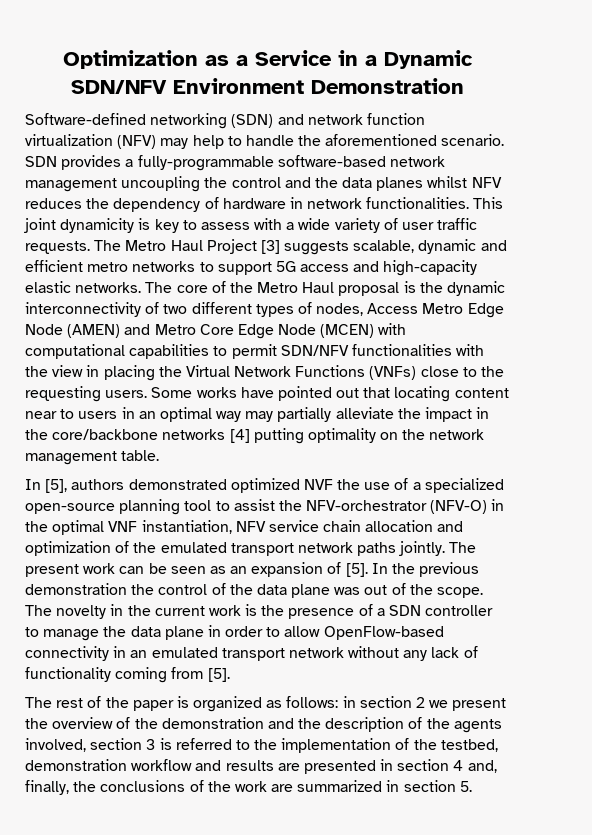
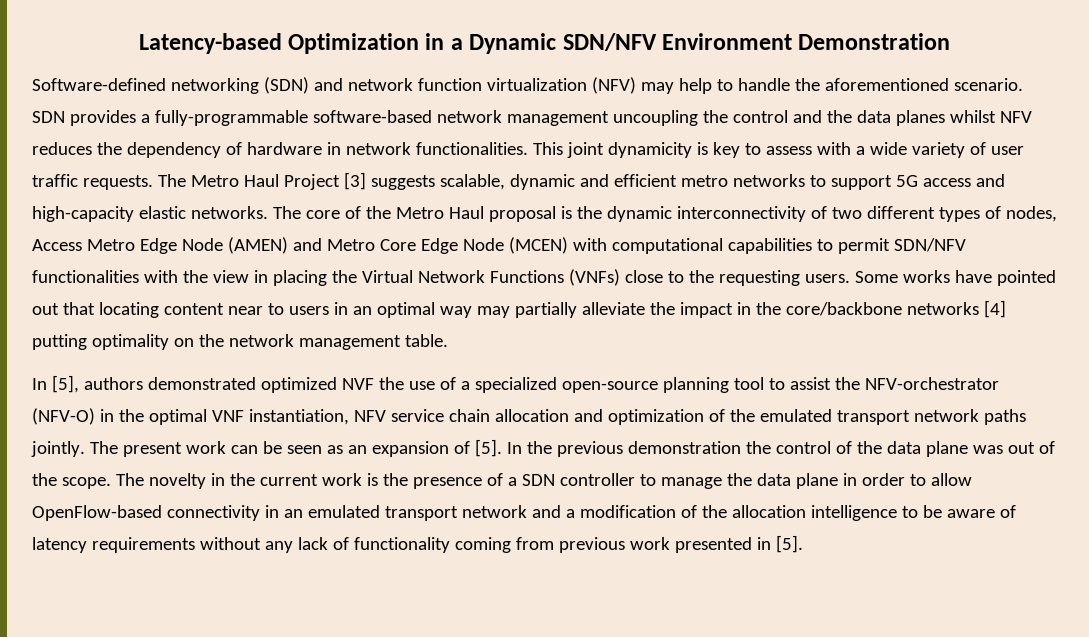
- Optimization as a Service in a Dynamic SDN/NFV Environment Demonstration
+ Latency-based Optimization in a Dynamic SDN/NFV Environment Demonstration
- The novelty in the current work is the presence of a SDN controller to manage the data plane in order to allow OpenFlow-based connectivity in an emulated transport network without any lack of functionality coming from [5].
- The rest of the paper is organized as follows: in section 2 we present the overview of the demonstration and the description of the agents involved, section 3 is referred to the implementation of the testbed, demonstration workflow and results are presented in section 4 and, finally, the conclusions of the work are summarized in section 5.
+ The novelty in the current work is the presence of a SDN controller to manage the data plane in order to allow OpenFlow-based connectivity in an emulated transport network and a modification of the allocation intelligence to be aware of latency requirements without any lack of functionality coming from previous work presented in [5].

